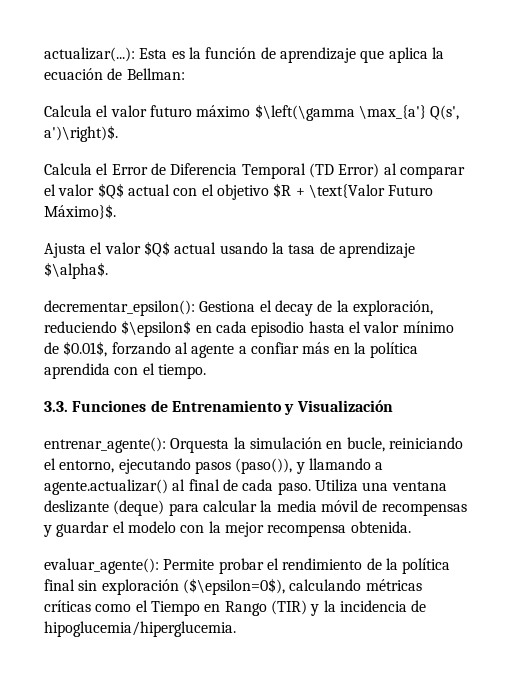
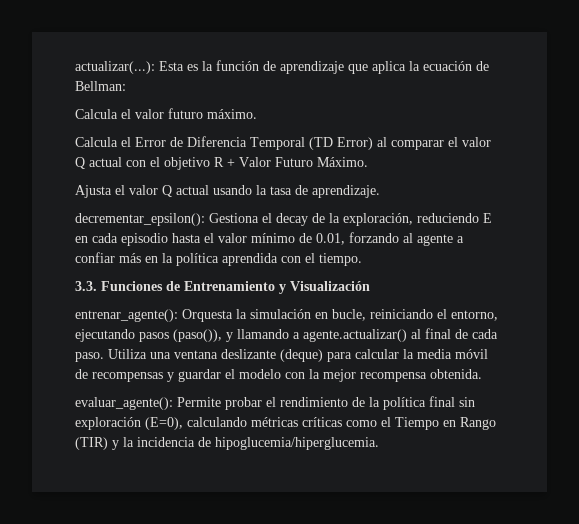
- Calcula el valor futuro máximo $\left(\gamma \max_{a'} Q(s', a')\right)$.
+ Calcula el valor futuro máximo.
- Calcula el Error de Diferencia Temporal (TD Error) al comparar el valor $Q$ actual con el objetivo $R + \text{Valor Futuro Máximo}$.
+ Calcula el Error de Diferencia Temporal (TD Error) al comparar el valor Q actual con el objetivo R + Valor Futuro Máximo.
- Ajusta el valor $Q$ actual usando la tasa de aprendizaje $\alpha$.
+ Ajusta el valor Q actual usando la tasa de aprendizaje.
- decrementar_epsilon(): Gestiona el decay de la exploración, reduciendo $\epsilon$ en cada episodio hasta el valor mínimo de $0.01$, forzando al agente a confiar más en la política aprendida con el tiempo.
+ decrementar_epsilon(): Gestiona el decay de la exploración, reduciendo E en cada episodio hasta el valor mínimo de 0.01, forzando al agente a confiar más en la política aprendida con el tiempo.
- evaluar_agente(): Permite probar el rendimiento de la política final sin exploración ($\epsilon=0$), calculando métricas críticas como el Tiempo en Rango (TIR) y la incidencia de hipoglucemia/hiperglucemia.
+ evaluar_agente(): Permite probar el rendimiento de la política final sin exploración (E=0), calculando métricas críticas como el Tiempo en Rango (TIR) y la incidencia de hipoglucemia/hiperglucemia.

